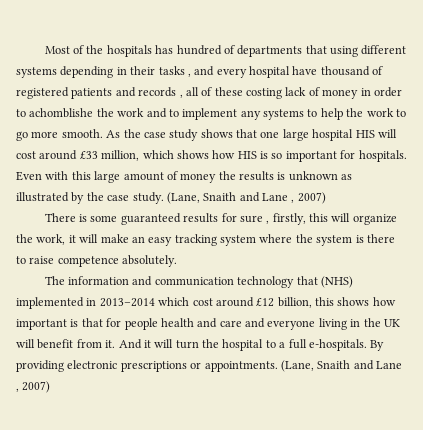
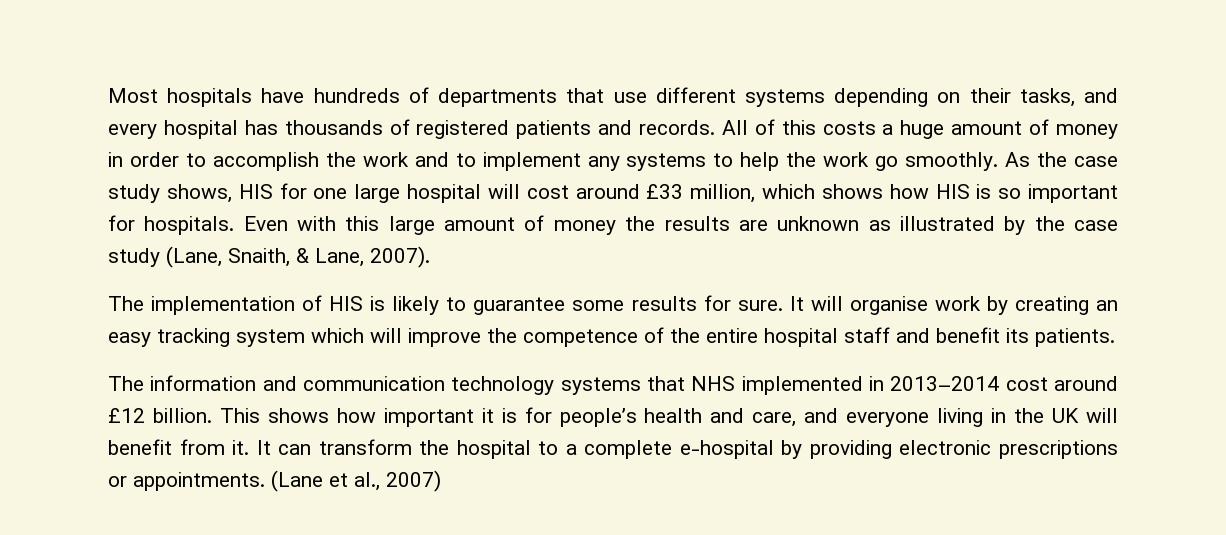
- Most of the hospitals has hundred of departments that using different systems depending in their tasks , and every hospital have thousand of registered patients and records , all of these costing lack of money in order to achomblishe the work and to implement any systems to help the work to go more smooth.
+ Most hospitals have hundreds of departments that use different systems depending on their tasks, and every hospital has thousands of registered patients and records. All of this costs a huge amount of money in order to accomplish the work and to implement any systems to help the work go smoothly.
- As the case study shows that one large hospital HIS will cost around £33 million, which shows how HIS is so important for hospitals.
+ As the case study shows, HIS for one large hospital will cost around £33 million, which shows how HIS is so important for hospitals.
- Even with this large amount of money the results is unknown as illustrated by the case study. (Lane, Snaith and Lane , 2007)
- There is some guaranteed results for sure , firstly, this will organize the work, it will make an easy tracking system where the system is there to raise competence absolutely.
+ Even with this large amount of money the results are unknown as illustrated by the case study (Lane, Snaith, & Lane, 2007).
+ The implementation of HIS is likely to guarantee some results for sure. It will organise work by creating an easy tracking system which will improve the competence of the entire hospital staff and benefit its patients.
- The information and communication technology that (NHS) implemented in 2013–2014 which cost around £12 billion, this shows how important is that for people health and care and everyone living in the UK will benefit from it.
+ The information and communication technology systems that NHS implemented in 2013–2014 cost around £12 billion. This shows how important it is for people’s health and care, and everyone living in the UK will benefit from it.
- And it will turn the hospital to a full e-hospitals. By providing electronic prescriptions or appointments. (Lane, Snaith and Lane , 2007)
+ It can transform the hospital to a complete e-hospital by providing electronic prescriptions or appointments. (Lane et al., 2007)

